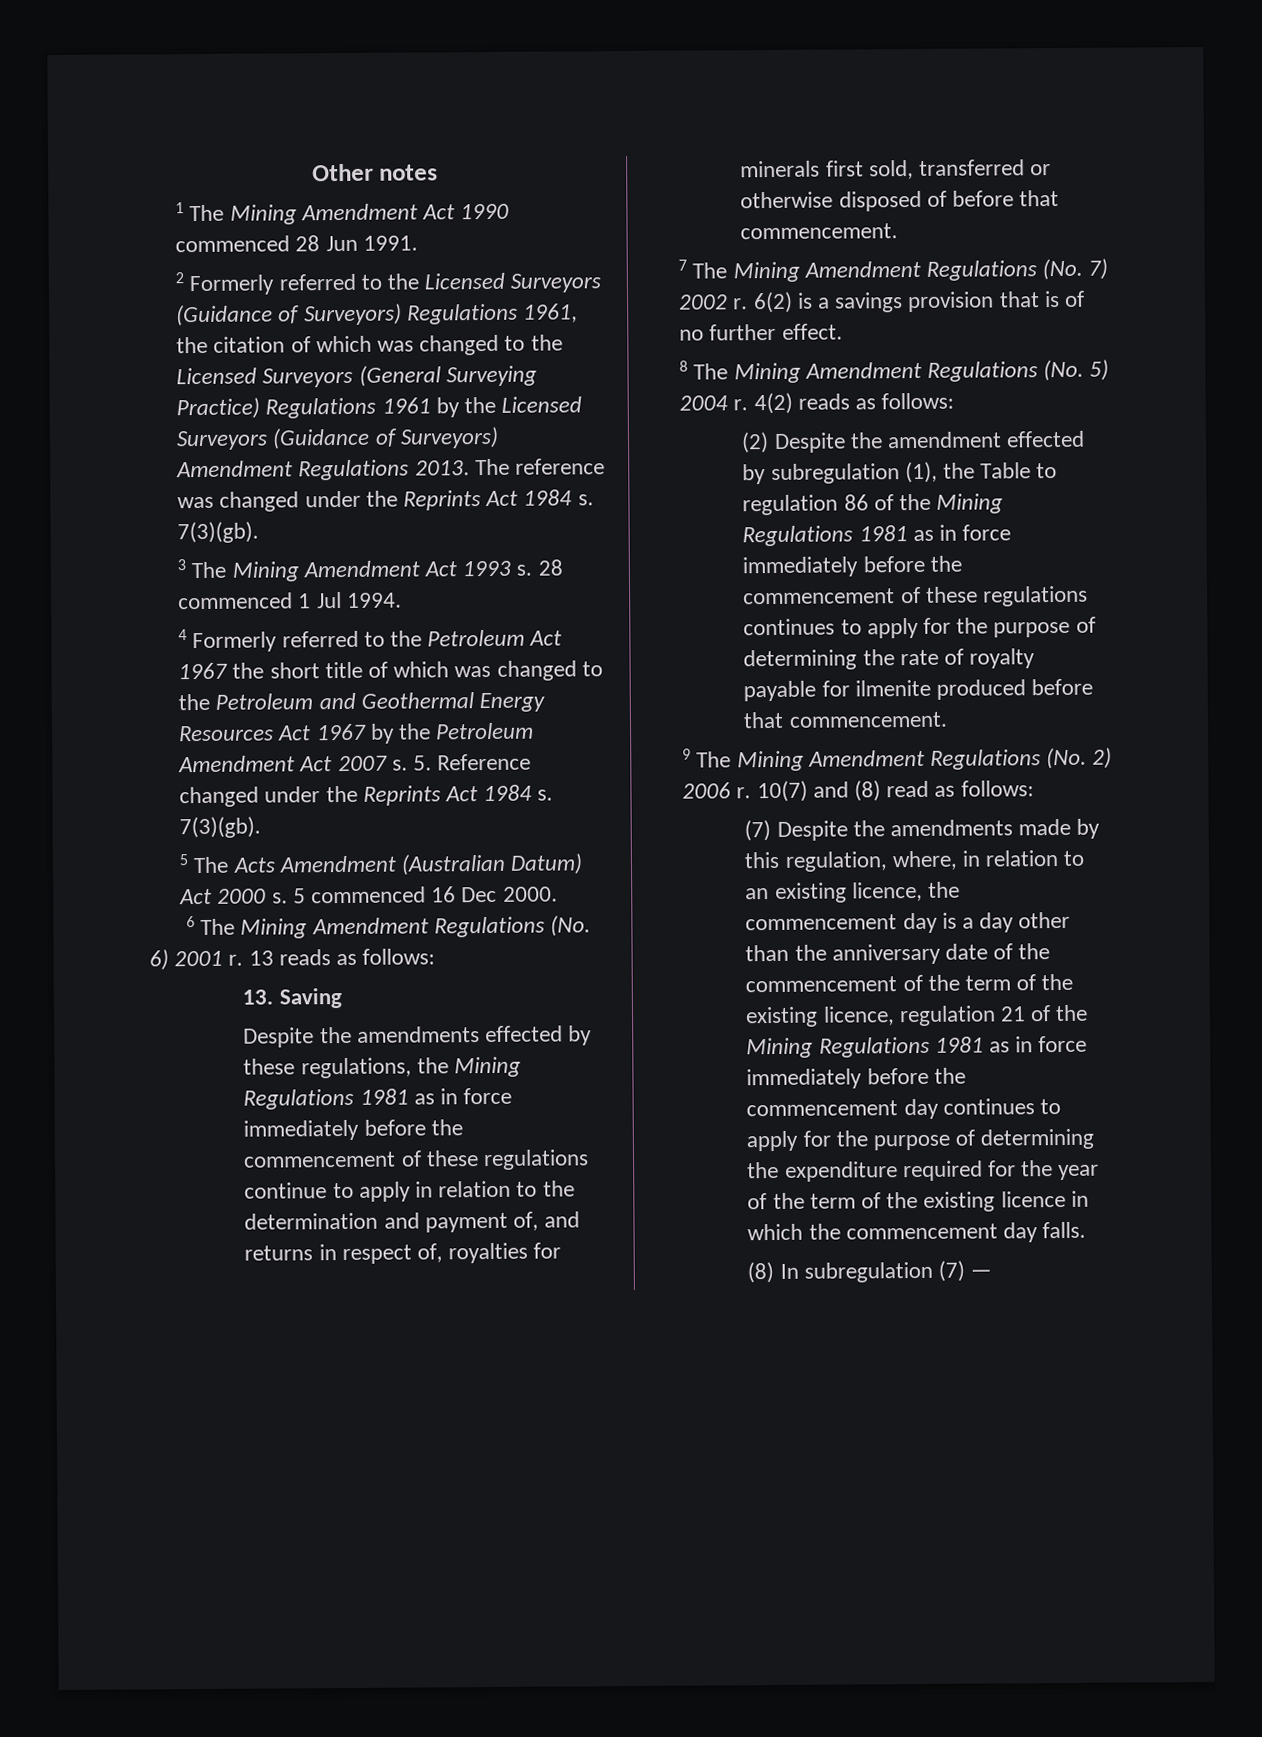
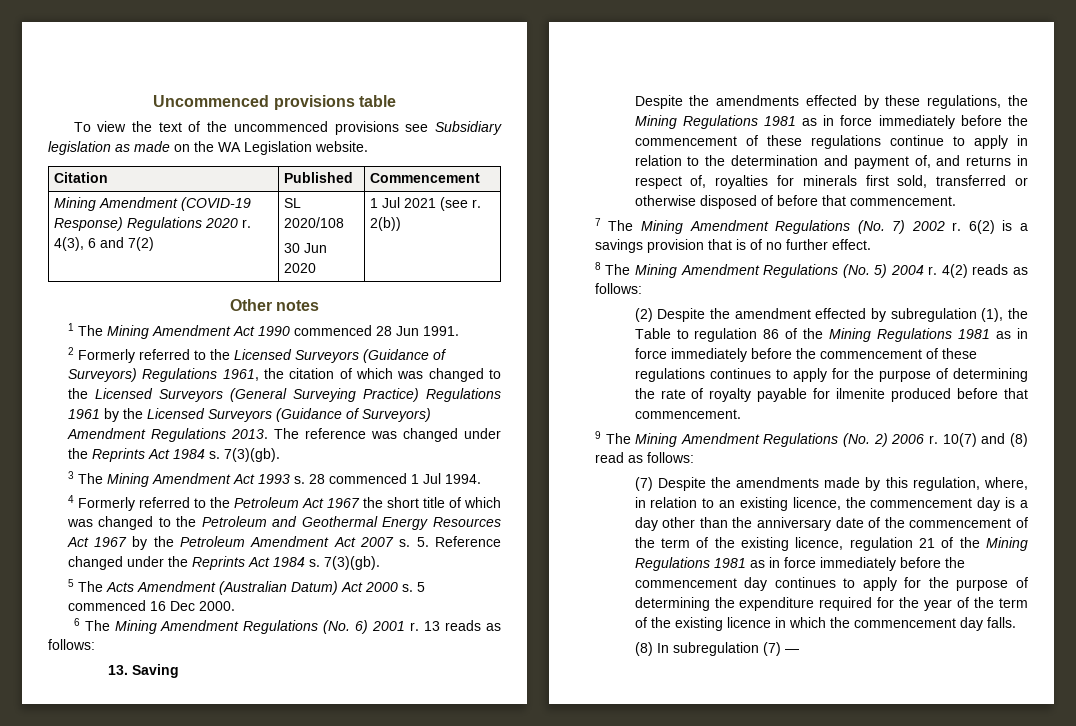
+ Uncommenced provisions table
+ To view the text of the uncommenced provisions see Subsidiary legislation as made on the WA Legislation website.
+ Citation | Published | Commencement
+ Mining Amendment (COVID-19 Response) Regulations 2020 r. 4(3), 6 and 7(2) | SL 2020/108
+ 30 Jun 2020 | 1 Jul 2021 (see r. 2(b))

